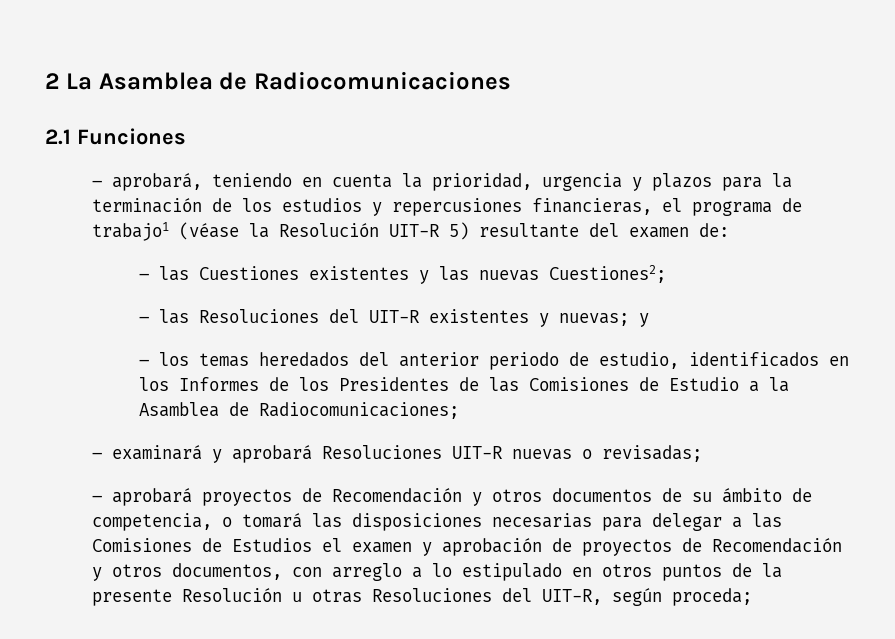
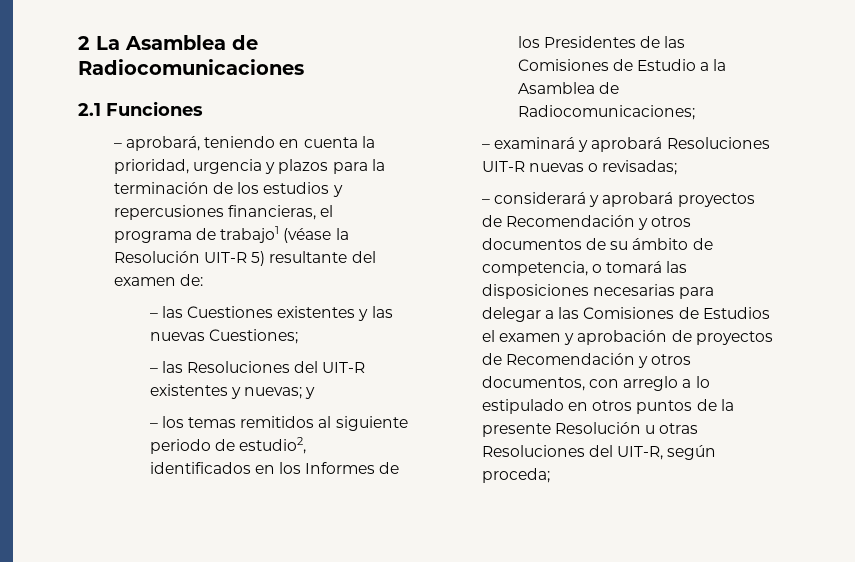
- – las Cuestiones existentes y las nuevas Cuestiones2;
+ – las Cuestiones existentes y las nuevas Cuestiones;
- – los temas heredados del anterior periodo de estudio, identificados en los Informes de los Presidentes de las Comisiones de Estudio a la Asamblea de Radiocomunicaciones;
+ – los temas remitidos al siguiente periodo de estudio2, identificados en los Informes de los Presidentes de las Comisiones de Estudio a la Asamblea de Radiocomunicaciones;
- – aprobará proyectos de Recomendación y otros documentos de su ámbito de competencia, o tomará las disposiciones necesarias para delegar a las Comisiones de Estudios el examen y aprobación de proyectos de Recomendación y otros documentos, con arreglo a lo estipulado en otros puntos de la presente Resolución u otras Resoluciones del UIT-R, según proceda;
+ – considerará y aprobará proyectos de Recomendación y otros documentos de su ámbito de competencia, o tomará las disposiciones necesarias para delegar a las Comisiones de Estudios el examen y aprobación de proyectos de Recomendación y otros documentos, con arreglo a lo estipulado en otros puntos de la presente Resolución u otras Resoluciones del UIT-R, según proceda;

